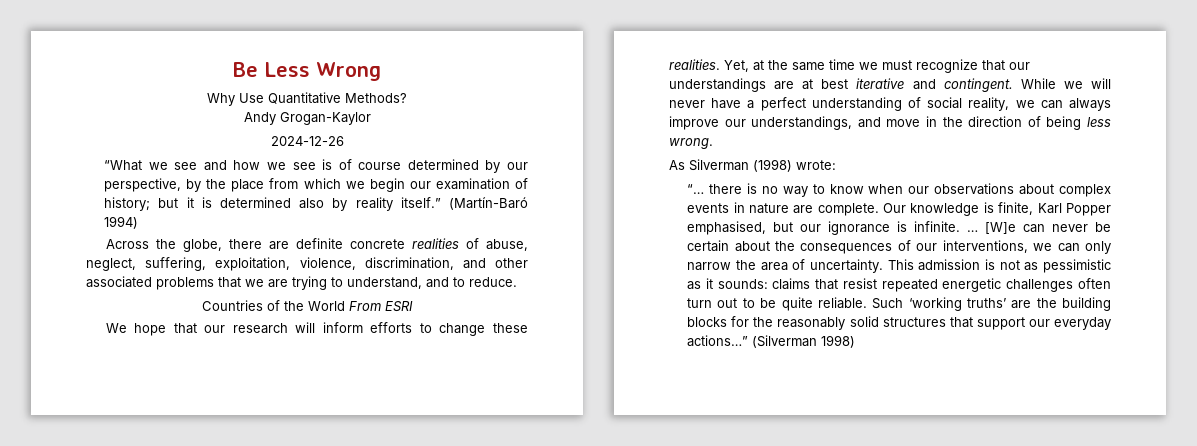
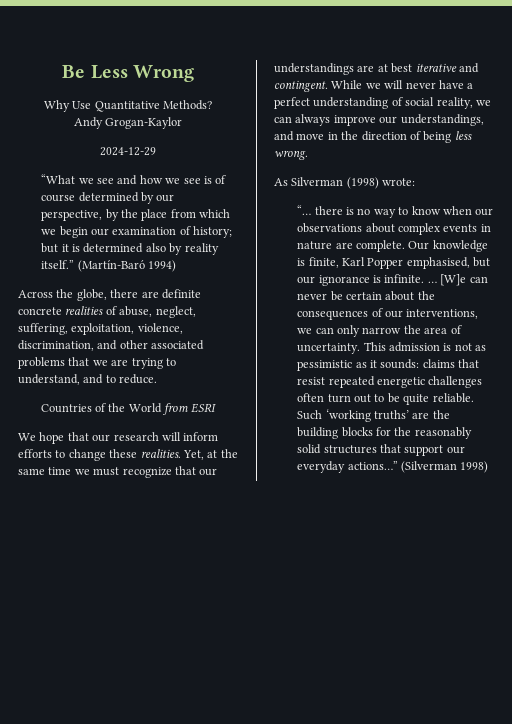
- 2024-12-26
+ 2024-12-29
- Countries of the World From ESRI
+ Countries of the World from ESRI

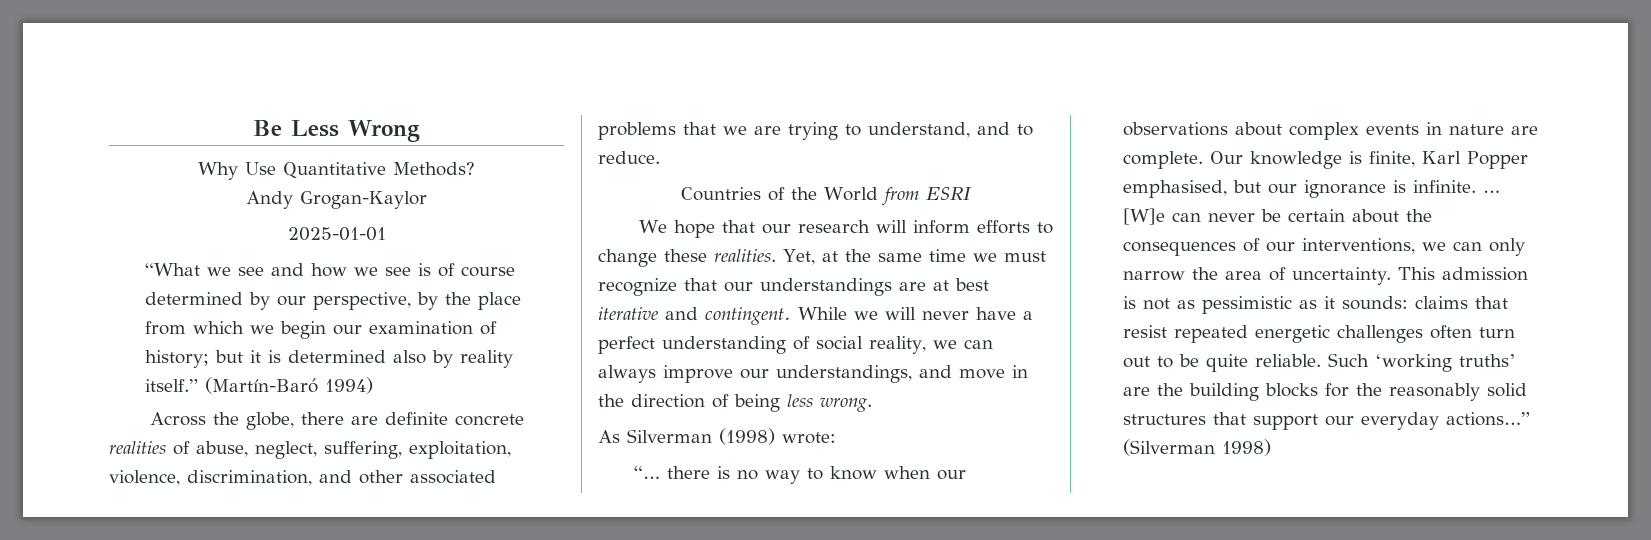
- 2024-12-29
+ 2025-01-01

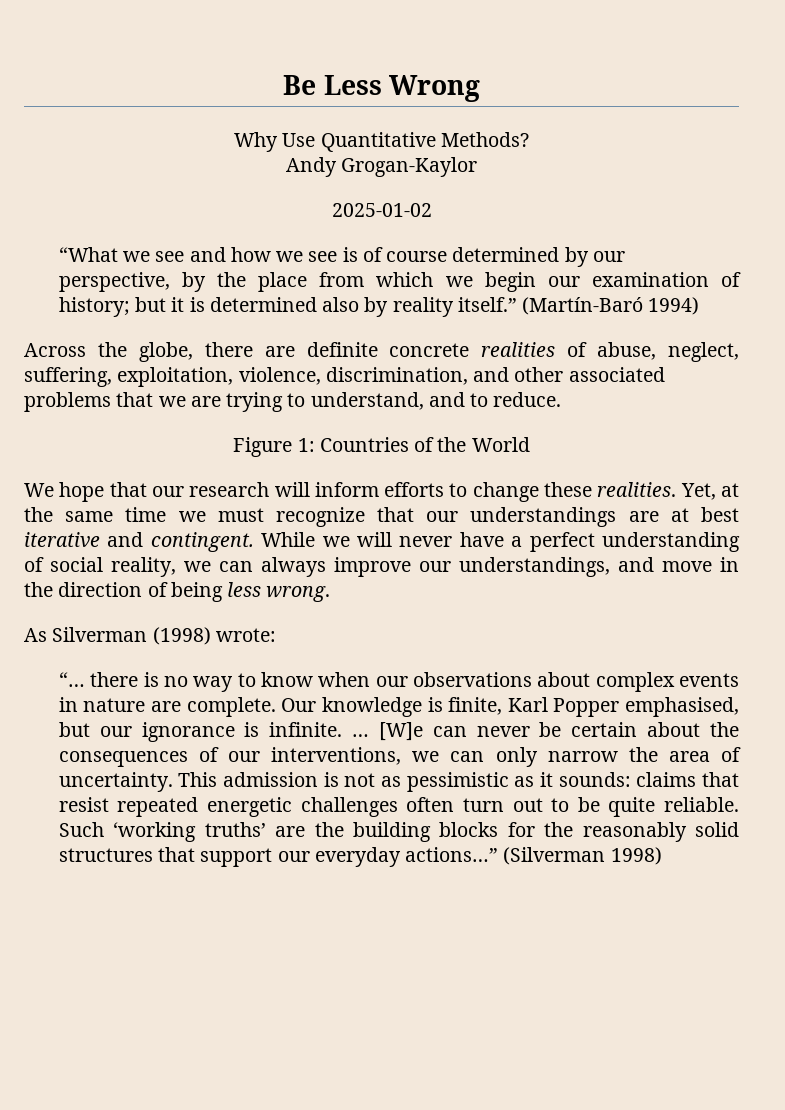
- 2025-01-01
+ 2025-01-02
- Countries of the World from ESRI
+ Figure 1: Countries of the World

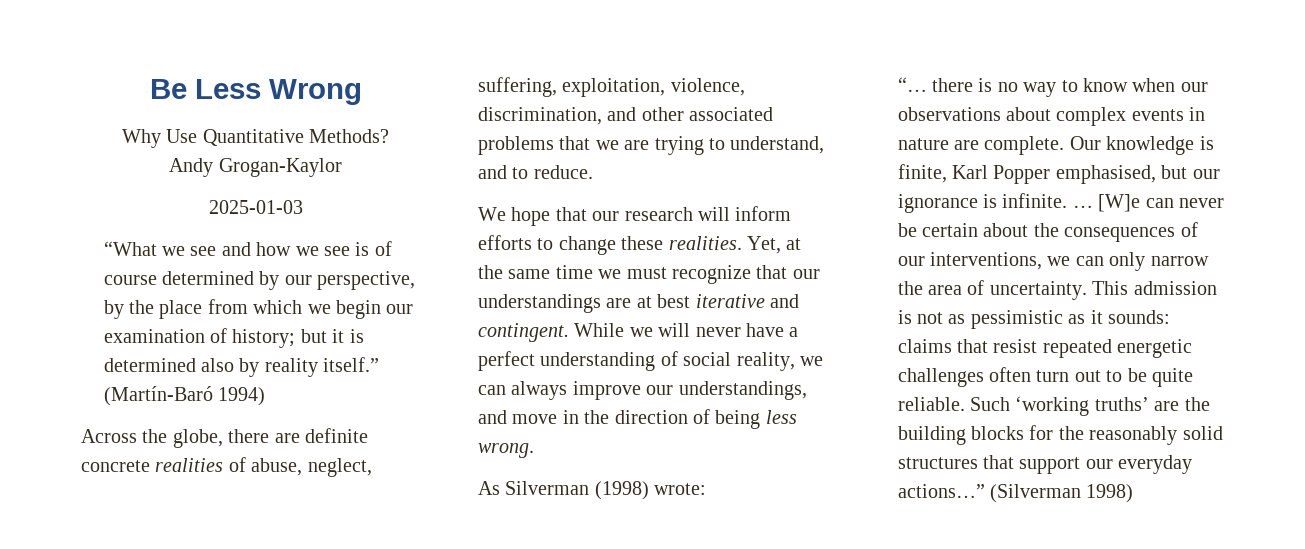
- 2025-01-02
+ 2025-01-03
- Figure 1: Countries of the World

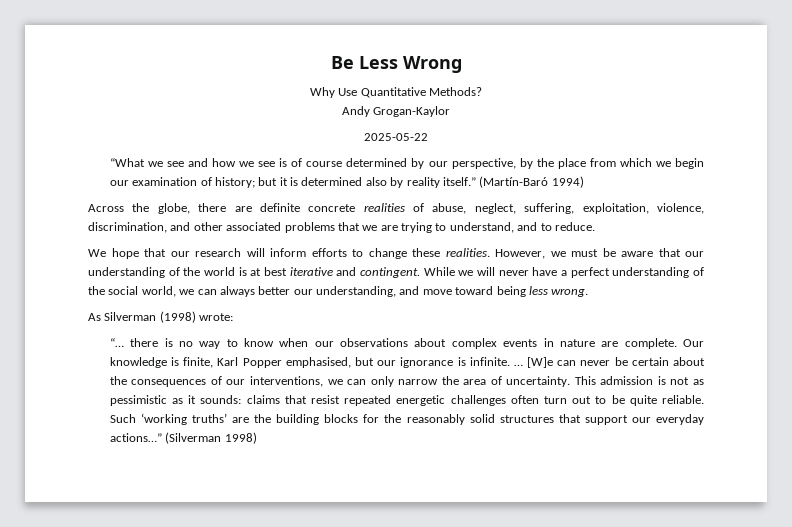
- 2025-01-03
+ 2025-05-22
- Yet, at the same time we must recognize that our understandings are at best iterative and contingent.
+ However, we must be aware that our understanding of the world is at best iterative and contingent.
- While we will never have a perfect understanding of social reality, we can always improve our understandings, and move in the direction of being less wrong.
+ While we will never have a perfect understanding of the social world, we can always better our understanding, and move toward being less wrong.

